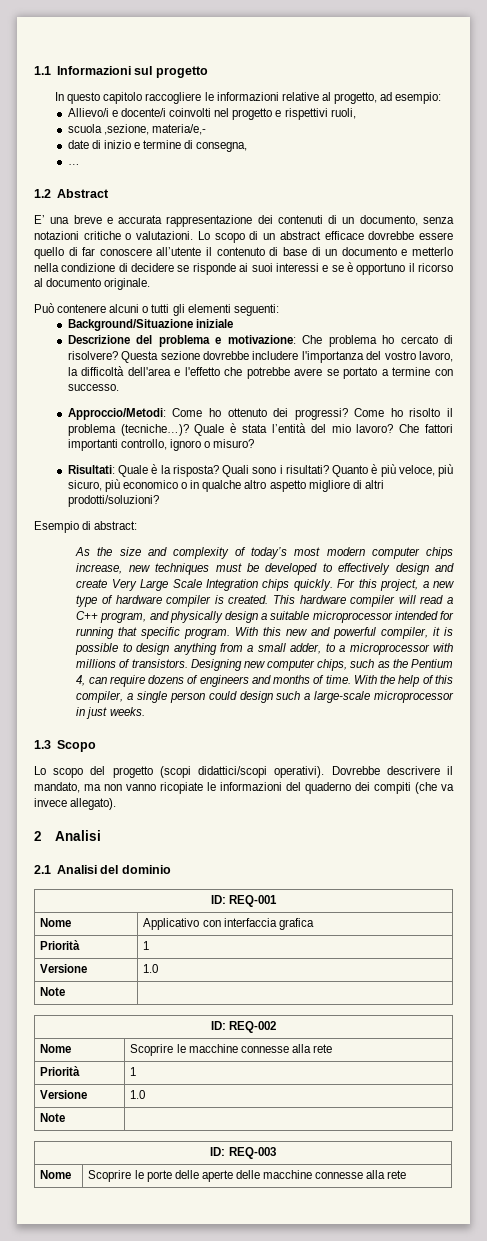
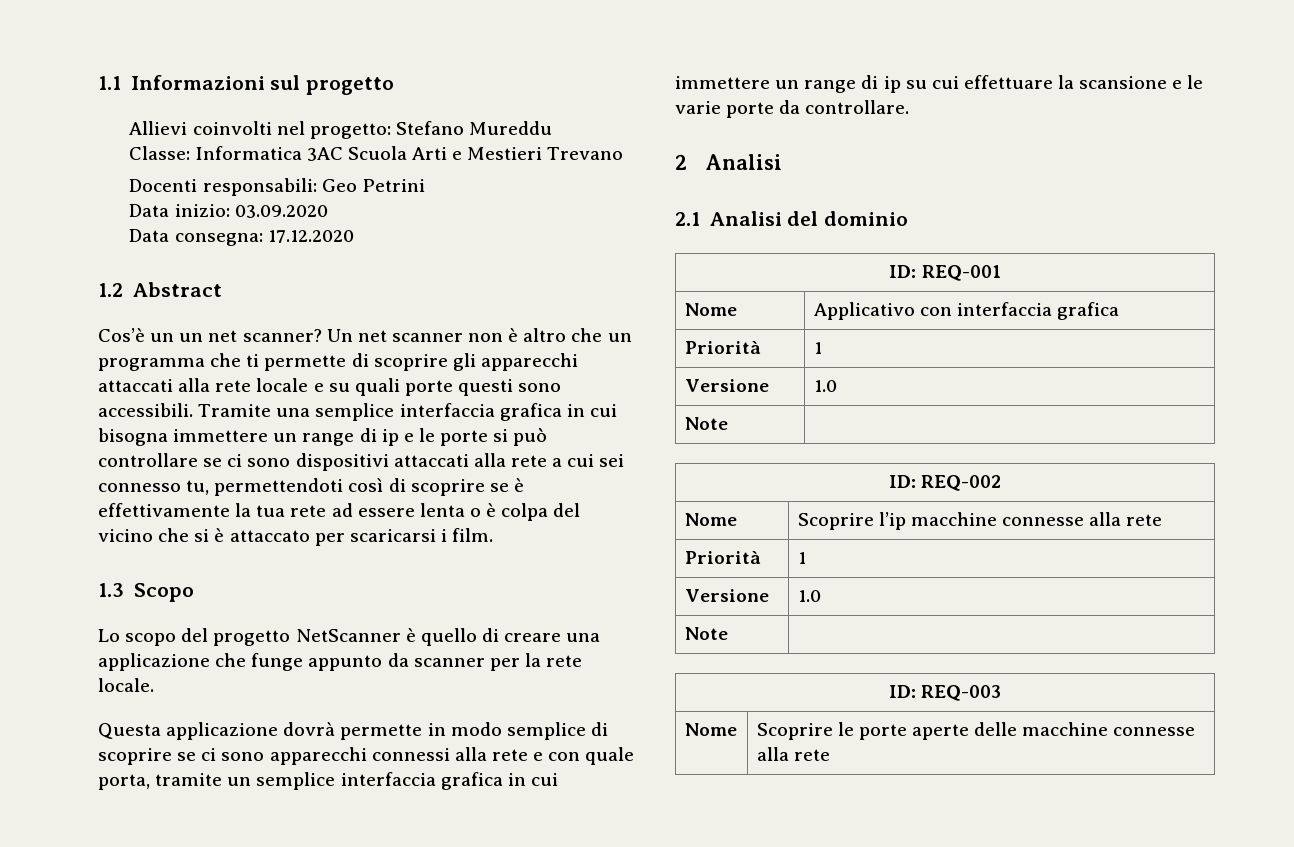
- In questo capitolo raccogliere le informazioni relative al progetto, ad esempio:
- Allievo/i e docente/i coinvolti nel progetto e rispettivi ruoli,
- scuola ,sezione, materia/e,-
- date di inizio e termine di consegna,
- …
+ Allievi coinvolti nel progetto: Stefano Mureddu
+ Classe: Informatica 3AC Scuola Arti e Mestieri Trevano
+ Docenti responsabili: Geo Petrini
+ Data inizio: 03.09.2020
+ Data consegna: 17.12.2020
  1.2 Abstract
- E’ una breve e accurata rappresentazione dei contenuti di un documento, senza notazioni critiche o valutazioni. Lo scopo di un abstract efficace dovrebbe essere quello di far conoscere all’utente il contenuto di base di un documento e metterlo nella condizione di decidere se risponde ai suoi interessi e se è opportuno il ricorso al documento originale.
- Può contenere alcuni o tutti gli elementi seguenti:
- Background/Situazione iniziale
- Descrizione del problema e motivazione: Che problema ho cercato di risolvere? Questa sezione dovrebbe includere l'importanza del vostro lavoro, la difficoltà dell'area e l'effetto che potrebbe avere se portato a termine con successo.
- Approccio/Metodi: Come ho ottenuto dei progressi? Come ho risolto il problema (tecniche…)? Quale è stata l’entità del mio lavoro? Che fattori importanti controllo, ignoro o misuro?
- Risultati: Quale è la risposta? Quali sono i risultati? Quanto è più veloce, più sicuro, più economico o in qualche altro aspetto migliore di altri prodotti/soluzioni?
- Esempio di abstract:
- As the size and complexity of today’s most modern computer chips increase, new techniques must be developed to effectively design and create Very Large Scale Integration chips quickly. For this project, a new type of hardware compiler is created. This hardware compiler will read a C++ program, and physically design a suitable microprocessor intended for running that specific program. With this new and powerful compiler, it is possible to design anything from a small adder, to a microprocessor with millions of transistors. Designing new computer chips, such as the Pentium 4, can require dozens of engineers and months of time. With the help of this compiler, a single person could design such a large-scale microprocessor in just weeks.
+ Cos’è un un net scanner? Un net scanner non è altro che un programma che ti permette di scoprire gli apparecchi attaccati alla rete locale e su quali porte questi sono accessibili. Tramite una semplice interfaccia grafica in cui bisogna immettere un range di ip e le porte si può controllare se ci sono dispositivi attaccati alla rete a cui sei connesso tu, permettendoti così di scoprire se è effettivamente la tua rete ad essere lenta o è colpa del vicino che si è attaccato per scaricarsi i film.
- Lo scopo del progetto (scopi didattici/scopi operativi). Dovrebbe descrivere il mandato, ma non vanno ricopiate le informazioni del quaderno dei compiti (che va invece allegato).
+ Lo scopo del progetto NetScanner è quello di creare una applicazione che funge appunto da scanner per la rete locale.
+ Questa applicazione dovrà permette in modo semplice di scoprire se ci sono apparecchi connessi alla rete e con quale porta, tramite un semplice interfaccia grafica in cui immettere un range di ip su cui effettuare la scansione e le varie porte da controllare.
- Nome | Scoprire le macchine connesse alla rete
+ Nome | Scoprire l’ip macchine connesse alla rete
- Nome | Scoprire le porte delle aperte delle macchine connesse alla rete
+ Nome | Scoprire le porte aperte delle macchine connesse alla rete

